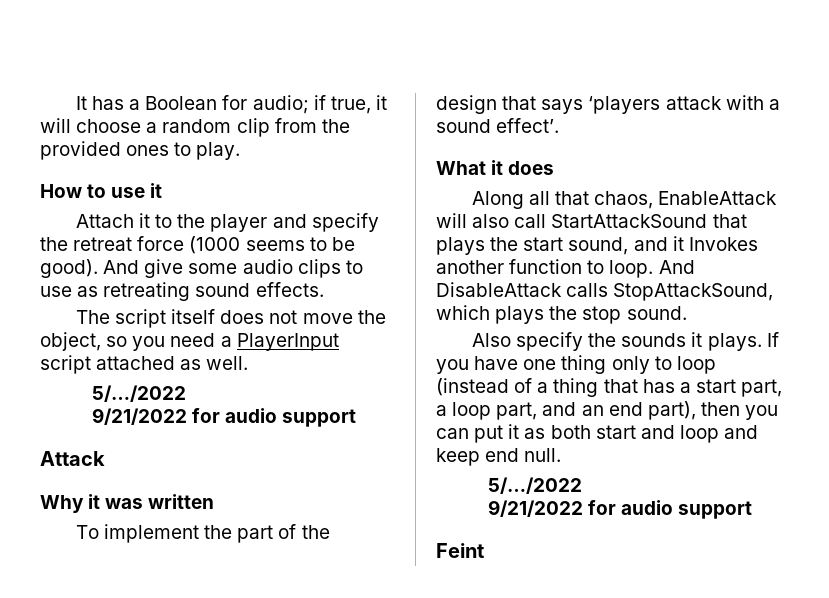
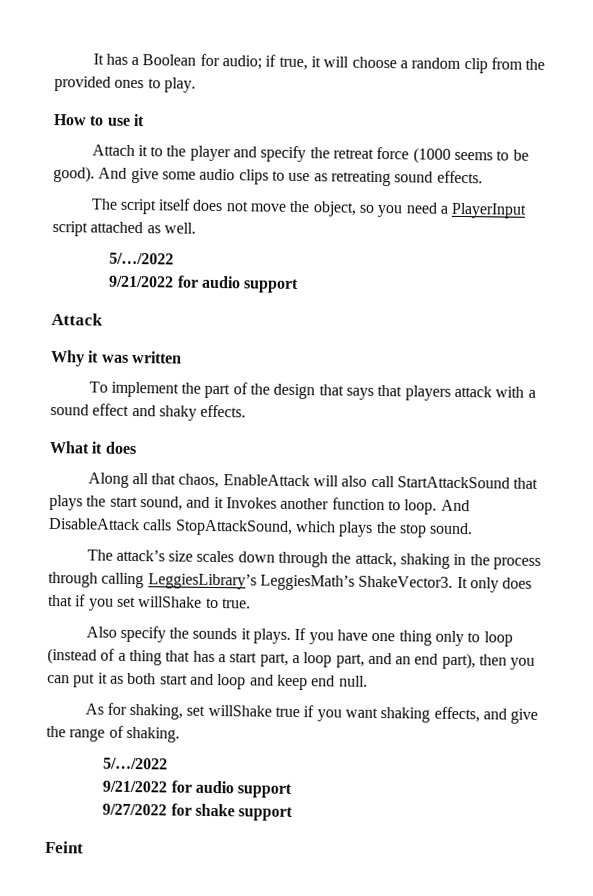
- To implement the part of the design that says ‘players attack with a sound effect’.
+ To implement the part of the design that says that players attack with a sound effect and shaky effects.
+ The attack’s size scales down through the attack, shaking in the process through calling LeggiesLibrary’s LeggiesMath’s ShakeVector3. It only does that if you set willShake to true.
  If you have one thing only to loop (instead of a thing that has a start part, a loop part, and an end part), then you can put it as both start and loop and keep end null.
+ As for shaking, set willShake true if you want shaking effects, and give the range of shaking.
  5/…/2022
  9/21/2022 for audio support
+ 9/27/2022 for shake support

